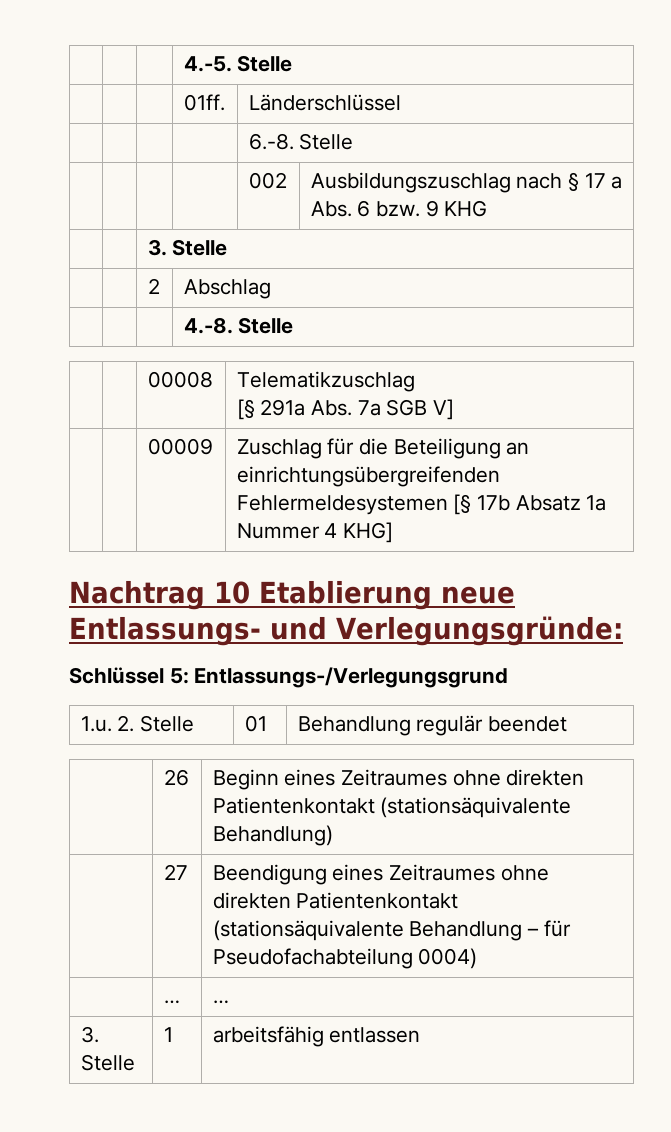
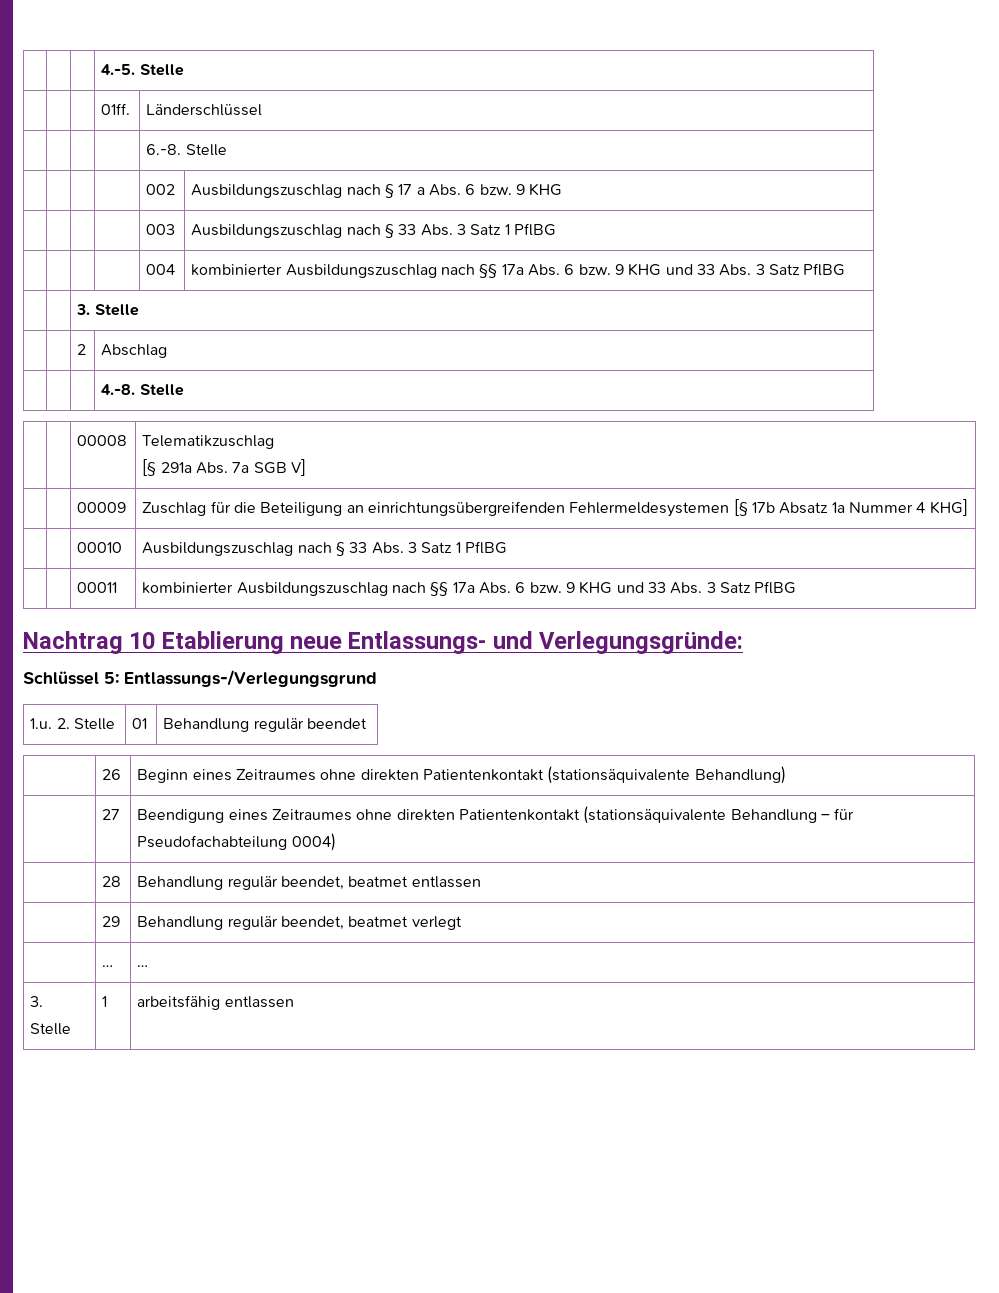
+ | | | | 003 | Ausbildungszuschlag nach § 33 Abs. 3 Satz 1 PflBG
+ | | | | 004 | kombinierter Ausbildungszuschlag nach §§ 17a Abs. 6 bzw. 9 KHG und 33 Abs. 3 Satz PflBG
+ | | 00010 | Ausbildungszuschlag nach § 33 Abs. 3 Satz 1 PflBG
+ | | 00011 | kombinierter Ausbildungszuschlag nach §§ 17a Abs. 6 bzw. 9 KHG und 33 Abs. 3 Satz PflBG
+ | 28 | Behandlung regulär beendet, beatmet entlassen
+ | 29 | Behandlung regulär beendet, beatmet verlegt

